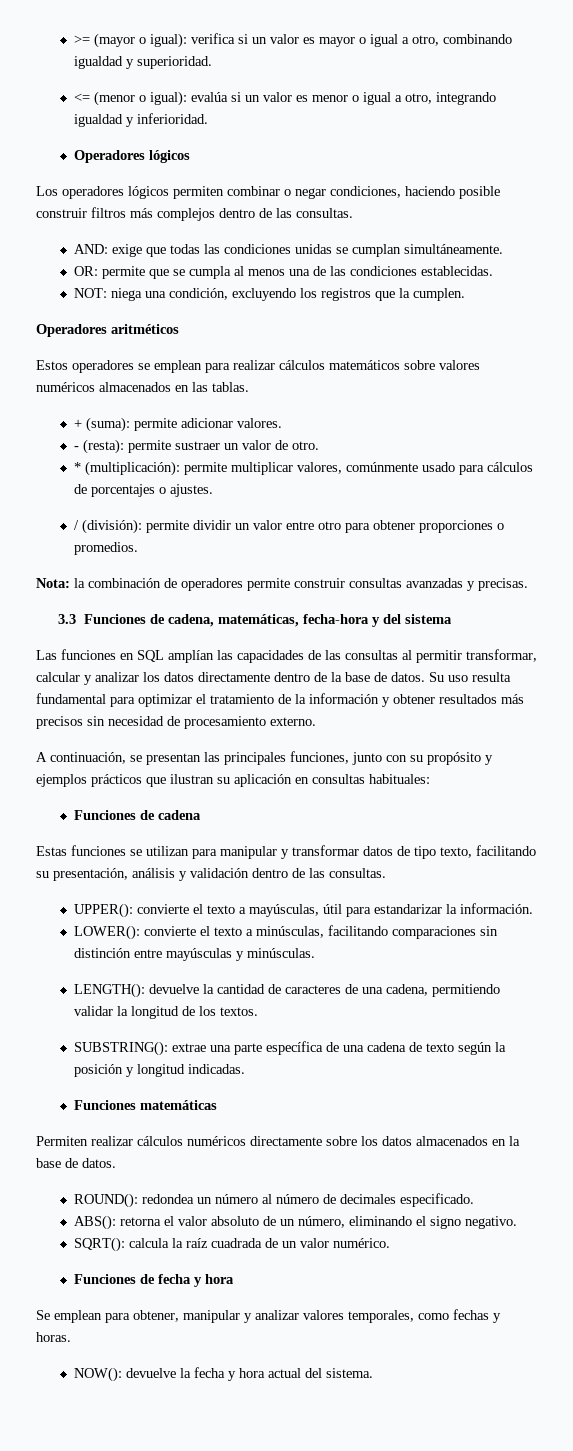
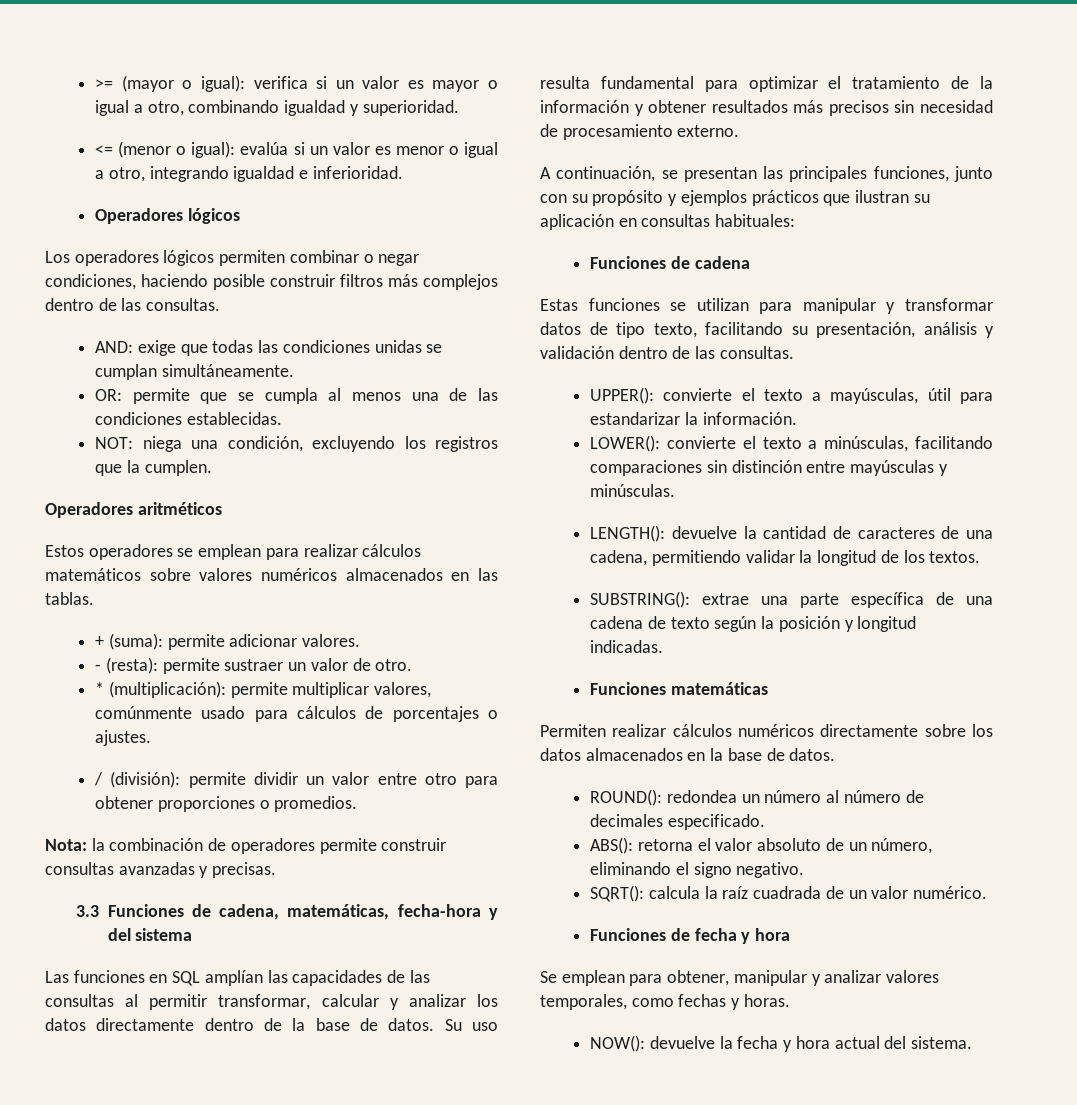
- <= (menor o igual): evalúa si un valor es menor o igual a otro, integrando igualdad y inferioridad.
+ <= (menor o igual): evalúa si un valor es menor o igual a otro, integrando igualdad e inferioridad.

